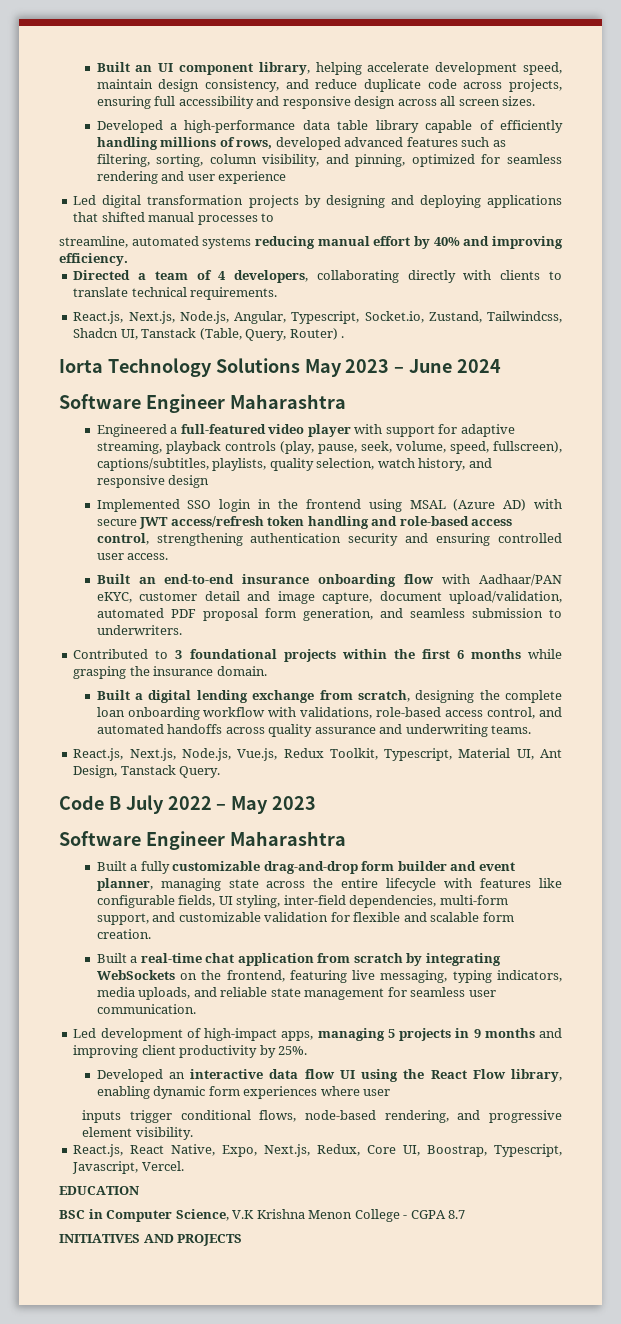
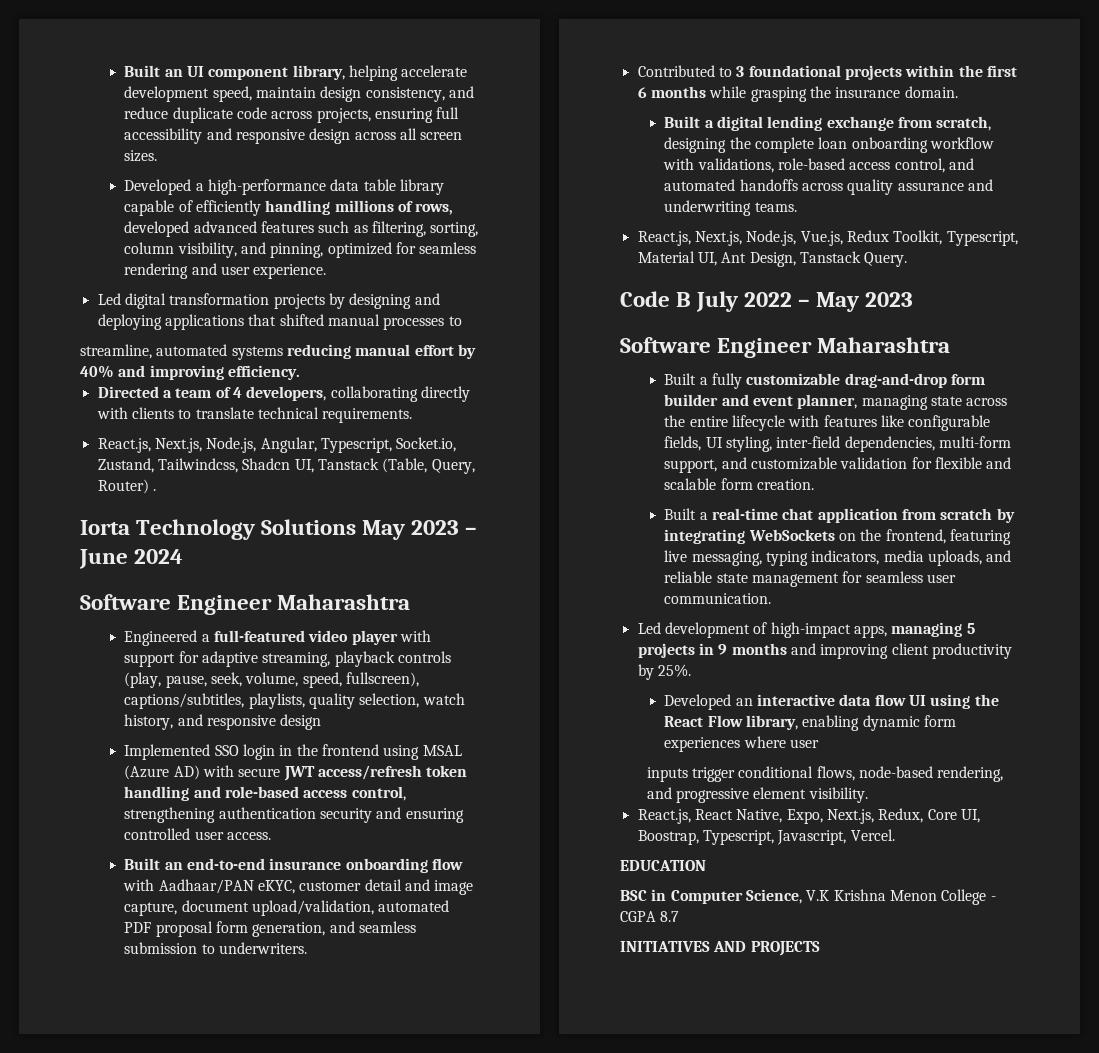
- Developed a high-performance data table library capable of efficiently handling millions of rows, developed advanced features such as filtering, sorting, column visibility, and pinning, optimized for seamless rendering and user experience
+ Developed a high-performance data table library capable of efficiently handling millions of rows, developed advanced features such as filtering, sorting, column visibility, and pinning, optimized for seamless rendering and user experience.

